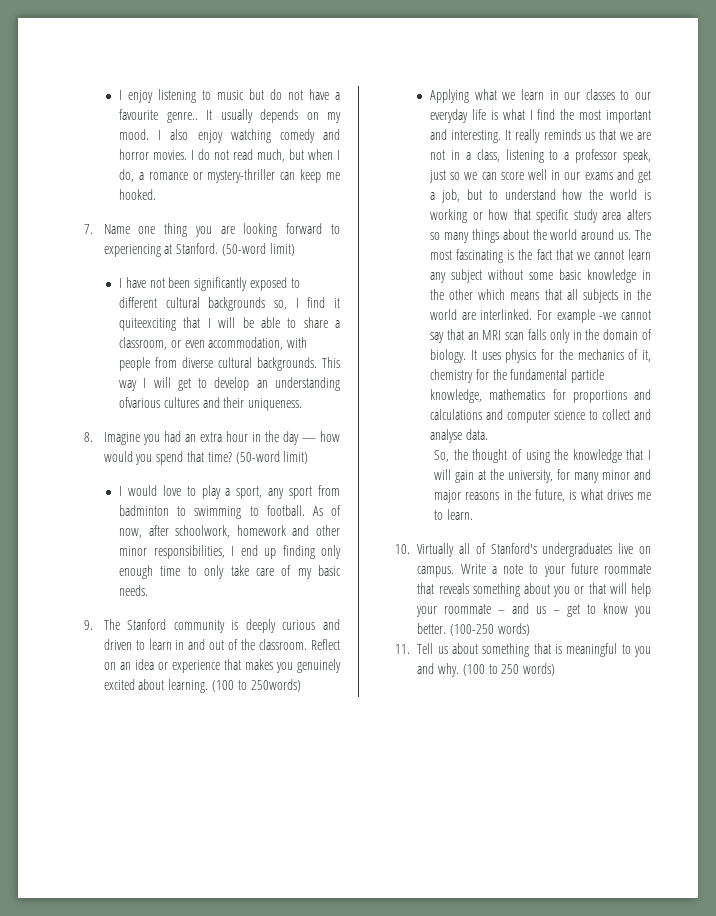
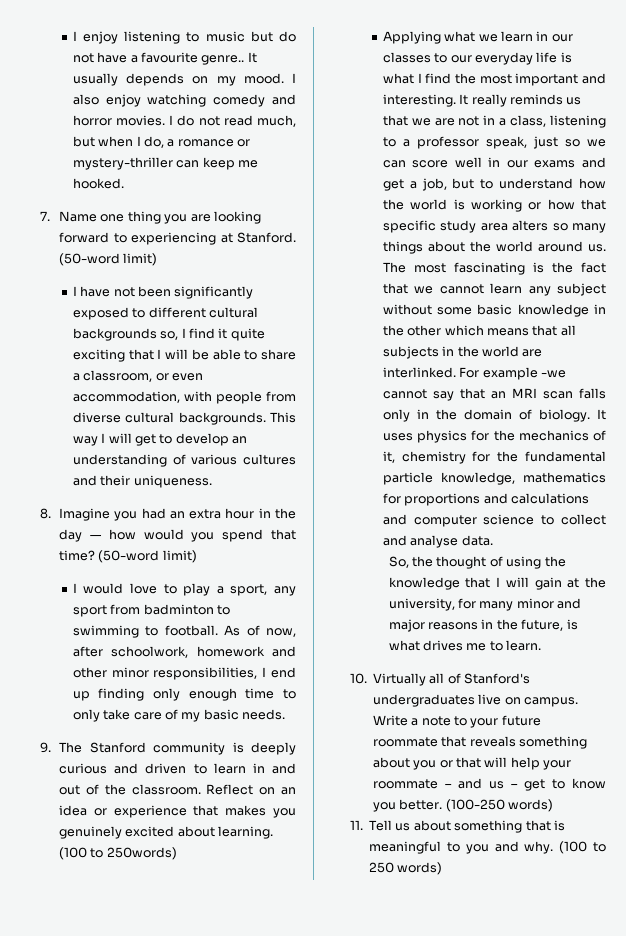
- I have not been significantly exposed to different cultural backgrounds so, I find it quiteexciting that I will be able to share a classroom, or even accommodation, with people from diverse cultural backgrounds.
+ I have not been significantly exposed to different cultural backgrounds so, I find it quite exciting that I will be able to share a classroom, or even accommodation, with people from diverse cultural backgrounds.
- This way I will get to develop an understanding ofvarious cultures and their uniqueness.
+ This way I will get to develop an understanding of various cultures and their uniqueness.

